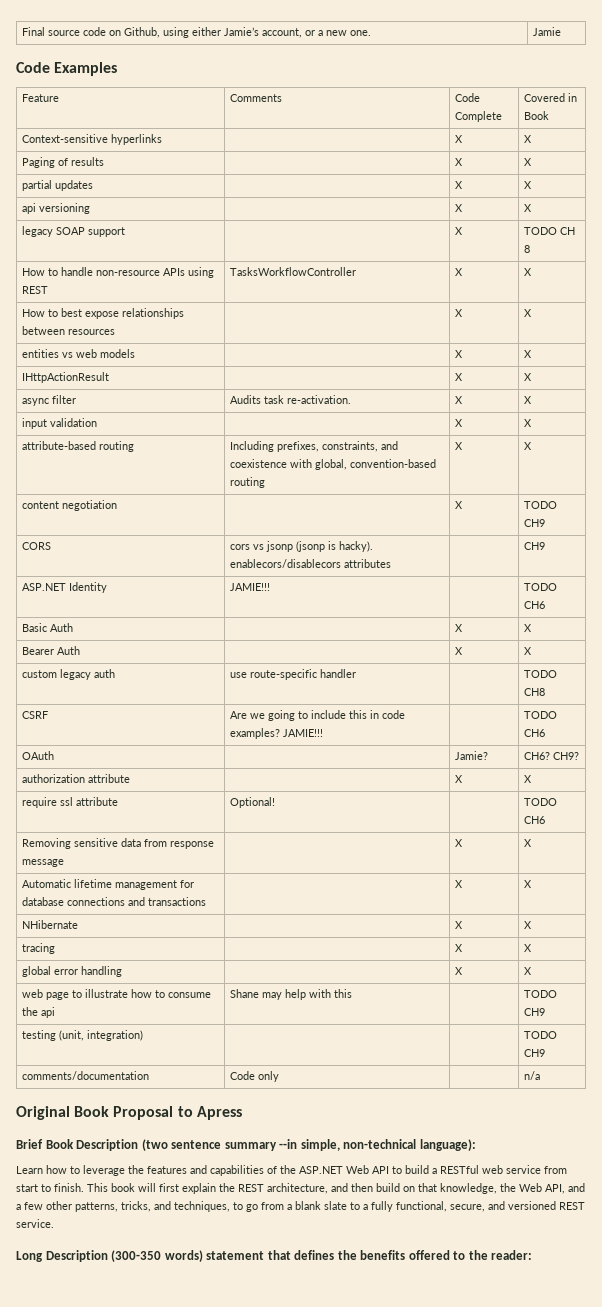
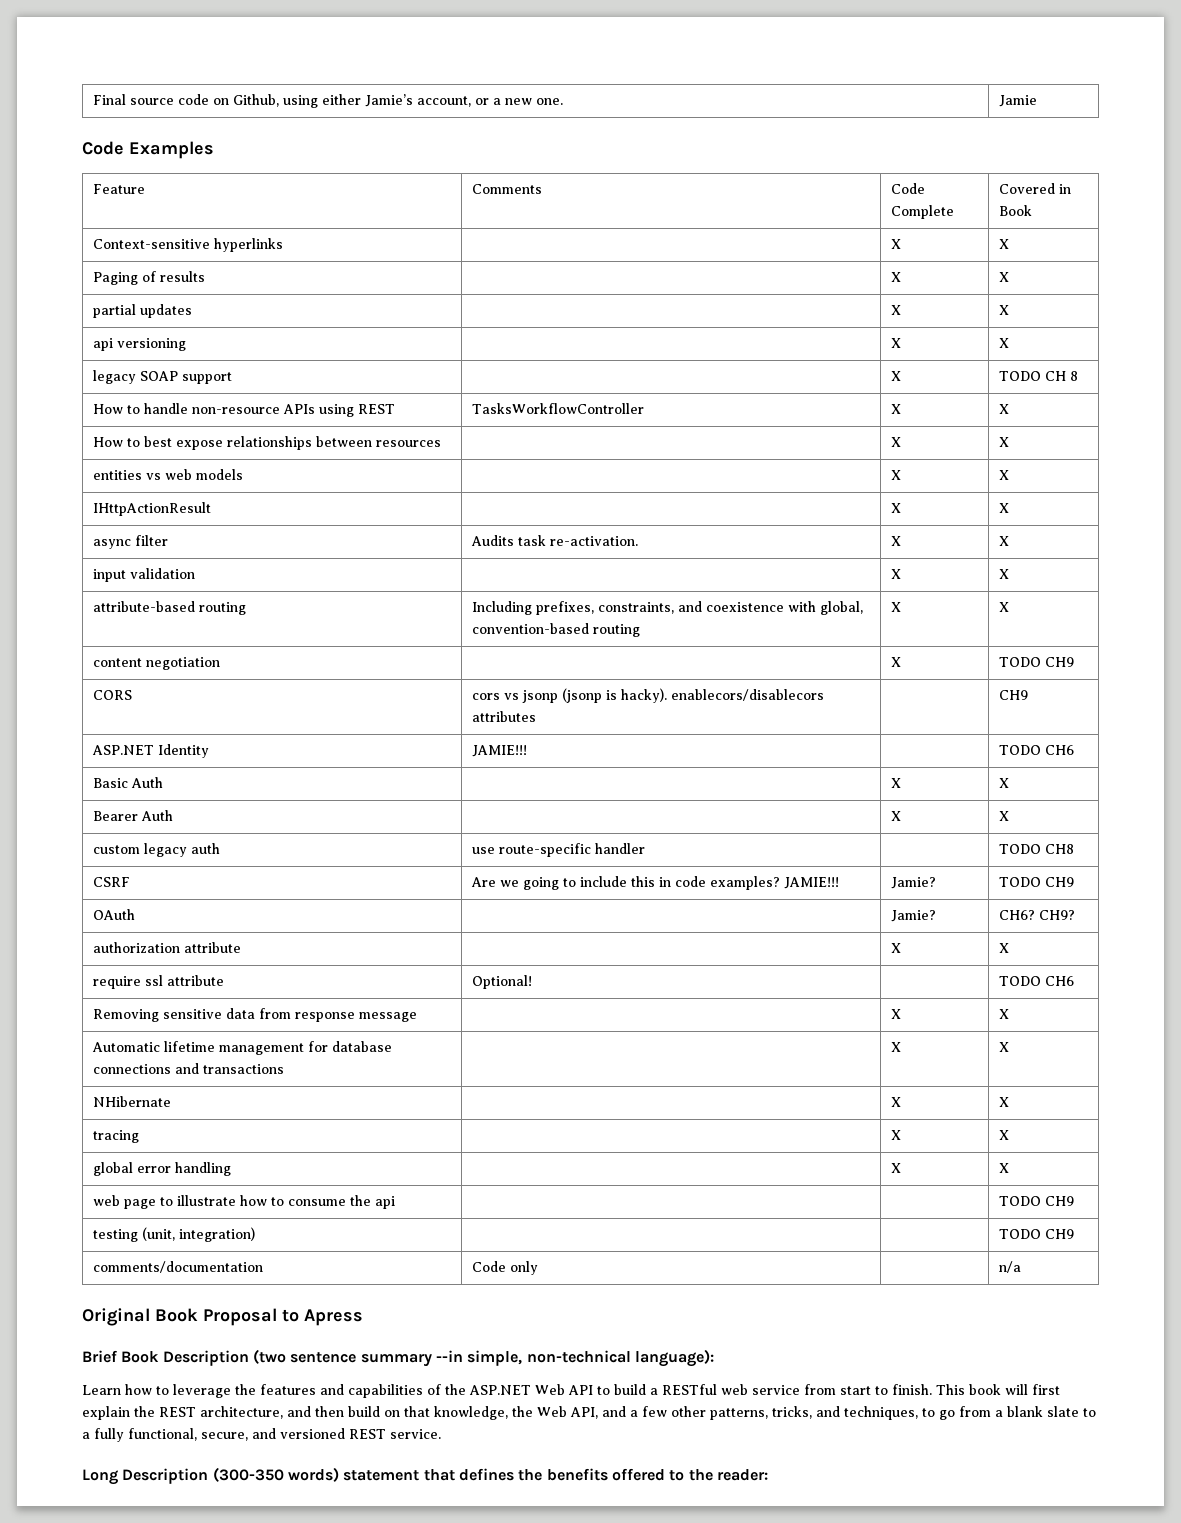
- CSRF | Are we going to include this in code examples? JAMIE!!! | | TODO CH6
+ CSRF | Are we going to include this in code examples? JAMIE!!! | Jamie? | TODO CH9
- web page to illustrate how to consume the api | Shane may help with this | | TODO CH9
+ web page to illustrate how to consume the api | | | TODO CH9

